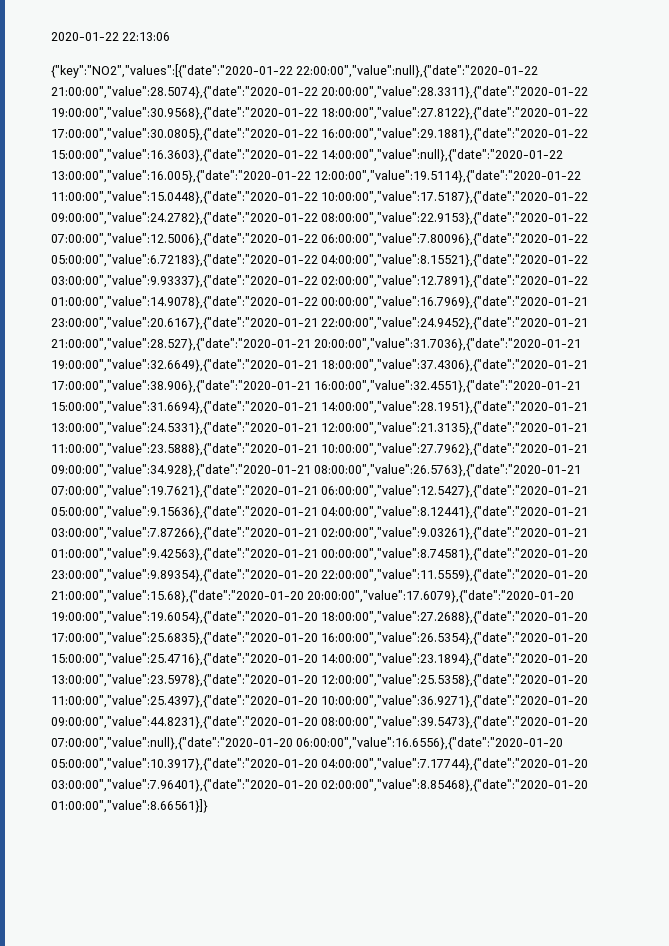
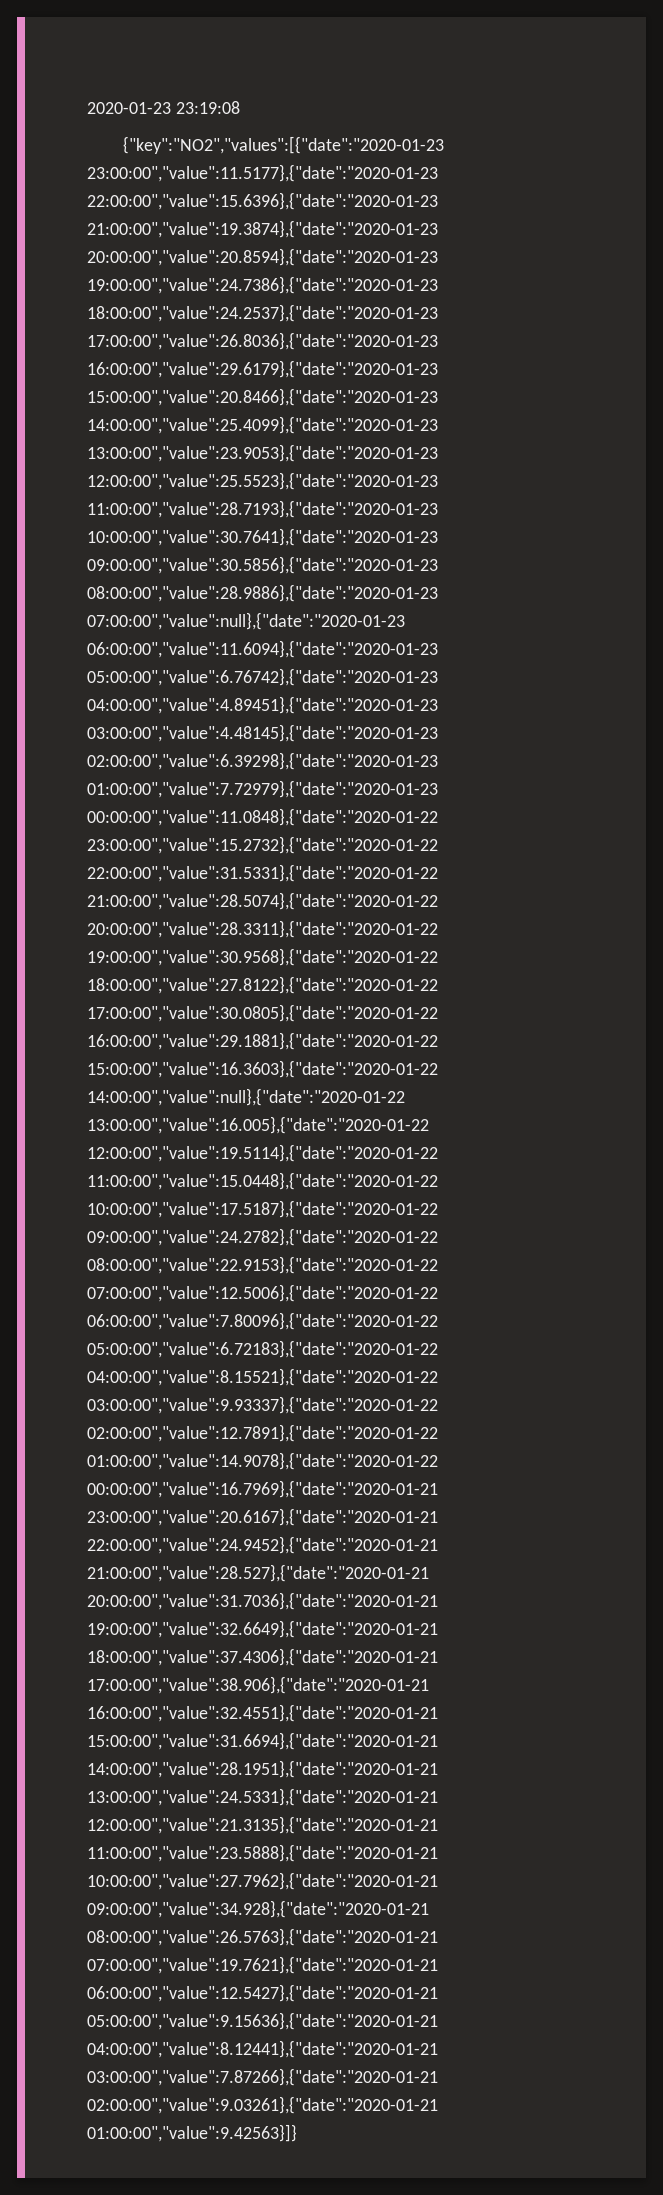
- 2020-01-22 22:13:06
- {"key":"NO2","values":[{"date":"2020-01-22 22:00:00","value":null},{"date":"2020-01-22 21:00:00","value":28.5074},{"date":"2020-01-22 20:00:00","value":28.3311},{"date":"2020-01-22 19:00:00","value":30.9568},{"date":"2020-01-22 18:00:00","value":27.8122},{"date":"2020-01-22 17:00:00","value":30.0805},{"date":"2020-01-22 16:00:00","value":29.1881},{"date":"2020-01-22 15:00:00","value":16.3603},{"date":"2020-01-22 14:00:00","value":null},{"date":"2020-01-22 13:00:00","value":16.005},{"date":"2020-01-22 12:00:00","value":19.5114},{"date":"2020-01-22 11:00:00","value":15.0448},{"date":"2020-01-22 10:00:00","value":17.5187},{"date":"2020-01-22 09:00:00","value":24.2782},{"date":"2020-01-22 08:00:00","value":22.9153},{"date":"2020-01-22 07:00:00","value":12.5006},{"date":"2020-01-22 06:00:00","value":7.80096},{"date":"2020-01-22 05:00:00","value":6.72183},{"date":"2020-01-22 04:00:00","value":8.15521},{"date":"2020-01-22 03:00:00","value":9.93337},{"date":"2020-01-22 02:00:00","value":12.7891},{"date":"2020-01-22 01:00:00","value":14.9078},{"date":"2020-01-22 00:00:00","value":16.7969},{"date":"2020-01-21 23:00:00","value":20.6167},{"date":"2020-01-21 22:00:00","value":24.9452},{"date":"2020-01-21 21:00:00","value":28.527},{"date":"2020-01-21 20:00:00","value":31.7036},{"date":"2020-01-21 19:00:00","value":32.6649},{"date":"2020-01-21 18:00:00","value":37.4306},{"date":"2020-01-21 17:00:00","value":38.906},{"date":"2020-01-21 16:00:00","value":32.4551},{"date":"2020-01-21 15:00:00","value":31.6694},{"date":"2020-01-21 14:00:00","value":28.1951},{"date":"2020-01-21 13:00:00","value":24.5331},{"date":"2020-01-21 12:00:00","value":21.3135},{"date":"2020-01-21 11:00:00","value":23.5888},{"date":"2020-01-21 10:00:00","value":27.7962},{"date":"2020-01-21 09:00:00","value":34.928},{"date":"2020-01-21 08:00:00","value":26.5763},{"date":"2020-01-21 07:00:00","value":19.7621},{"date":"2020-01-21 06:00:00","value":12.5427},{"date":"2020-01-21 05:00:00","value":9.15636},{"date":"2020-01-21 04:00:00","value":8.12441},{"date":"2020-01-21 03:00:00","value":7.87266},{"date":"2020-01-21 02:00:00","value":9.03261},{"date":"2020-01-21 01:00:00","value":9.42563},{"date":"2020-01-21 00:00:00","value":8.74581},{"date":"2020-01-20 23:00:00","value":9.89354},{"date":"2020-01-20 22:00:00","value":11.5559},{"date":"2020-01-20 21:00:00","value":15.68},{"date":"2020-01-20 20:00:00","value":17.6079},{"date":"2020-01-20 19:00:00","value":19.6054},{"date":"2020-01-20 18:00:00","value":27.2688},{"date":"2020-01-20 17:00:00","value":25.6835},{"date":"2020-01-20 16:00:00","value":26.5354},{"date":"2020-01-20 15:00:00","value":25.4716},{"date":"2020-01-20 14:00:00","value":23.1894},{"date":"2020-01-20 13:00:00","value":23.5978},{"date":"2020-01-20 12:00:00","value":25.5358},{"date":"2020-01-20 11:00:00","value":25.4397},{"date":"2020-01-20 10:00:00","value":36.9271},{"date":"2020-01-20 09:00:00","value":44.8231},{"date":"2020-01-20 08:00:00","value":39.5473},{"date":"2020-01-20 07:00:00","value":null},{"date":"2020-01-20 06:00:00","value":16.6556},{"date":"2020-01-20 05:00:00","value":10.3917},{"date":"2020-01-20 04:00:00","value":7.17744},{"date":"2020-01-20 03:00:00","value":7.96401},{"date":"2020-01-20 02:00:00","value":8.85468},{"date":"2020-01-20 01:00:00","value":8.66561}]}
+ 2020-01-23 23:19:08
+ {"key":"NO2","values":[{"date":"2020-01-23 23:00:00","value":11.5177},{"date":"2020-01-23 22:00:00","value":15.6396},{"date":"2020-01-23 21:00:00","value":19.3874},{"date":"2020-01-23 20:00:00","value":20.8594},{"date":"2020-01-23 19:00:00","value":24.7386},{"date":"2020-01-23 18:00:00","value":24.2537},{"date":"2020-01-23 17:00:00","value":26.8036},{"date":"2020-01-23 16:00:00","value":29.6179},{"date":"2020-01-23 15:00:00","value":20.8466},{"date":"2020-01-23 14:00:00","value":25.4099},{"date":"2020-01-23 13:00:00","value":23.9053},{"date":"2020-01-23 12:00:00","value":25.5523},{"date":"2020-01-23 11:00:00","value":28.7193},{"date":"2020-01-23 10:00:00","value":30.7641},{"date":"2020-01-23 09:00:00","value":30.5856},{"date":"2020-01-23 08:00:00","value":28.9886},{"date":"2020-01-23 07:00:00","value":null},{"date":"2020-01-23 06:00:00","value":11.6094},{"date":"2020-01-23 05:00:00","value":6.76742},{"date":"2020-01-23 04:00:00","value":4.89451},{"date":"2020-01-23 03:00:00","value":4.48145},{"date":"2020-01-23 02:00:00","value":6.39298},{"date":"2020-01-23 01:00:00","value":7.72979},{"date":"2020-01-23 00:00:00","value":11.0848},{"date":"2020-01-22 23:00:00","value":15.2732},{"date":"2020-01-22 22:00:00","value":31.5331},{"date":"2020-01-22 21:00:00","value":28.5074},{"date":"2020-01-22 20:00:00","value":28.3311},{"date":"2020-01-22 19:00:00","value":30.9568},{"date":"2020-01-22 18:00:00","value":27.8122},{"date":"2020-01-22 17:00:00","value":30.0805},{"date":"2020-01-22 16:00:00","value":29.1881},{"date":"2020-01-22 15:00:00","value":16.3603},{"date":"2020-01-22 14:00:00","value":null},{"date":"2020-01-22 13:00:00","value":16.005},{"date":"2020-01-22 12:00:00","value":19.5114},{"date":"2020-01-22 11:00:00","value":15.0448},{"date":"2020-01-22 10:00:00","value":17.5187},{"date":"2020-01-22 09:00:00","value":24.2782},{"date":"2020-01-22 08:00:00","value":22.9153},{"date":"2020-01-22 07:00:00","value":12.5006},{"date":"2020-01-22 06:00:00","value":7.80096},{"date":"2020-01-22 05:00:00","value":6.72183},{"date":"2020-01-22 04:00:00","value":8.15521},{"date":"2020-01-22 03:00:00","value":9.93337},{"date":"2020-01-22 02:00:00","value":12.7891},{"date":"2020-01-22 01:00:00","value":14.9078},{"date":"2020-01-22 00:00:00","value":16.7969},{"date":"2020-01-21 23:00:00","value":20.6167},{"date":"2020-01-21 22:00:00","value":24.9452},{"date":"2020-01-21 21:00:00","value":28.527},{"date":"2020-01-21 20:00:00","value":31.7036},{"date":"2020-01-21 19:00:00","value":32.6649},{"date":"2020-01-21 18:00:00","value":37.4306},{"date":"2020-01-21 17:00:00","value":38.906},{"date":"2020-01-21 16:00:00","value":32.4551},{"date":"2020-01-21 15:00:00","value":31.6694},{"date":"2020-01-21 14:00:00","value":28.1951},{"date":"2020-01-21 13:00:00","value":24.5331},{"date":"2020-01-21 12:00:00","value":21.3135},{"date":"2020-01-21 11:00:00","value":23.5888},{"date":"2020-01-21 10:00:00","value":27.7962},{"date":"2020-01-21 09:00:00","value":34.928},{"date":"2020-01-21 08:00:00","value":26.5763},{"date":"2020-01-21 07:00:00","value":19.7621},{"date":"2020-01-21 06:00:00","value":12.5427},{"date":"2020-01-21 05:00:00","value":9.15636},{"date":"2020-01-21 04:00:00","value":8.12441},{"date":"2020-01-21 03:00:00","value":7.87266},{"date":"2020-01-21 02:00:00","value":9.03261},{"date":"2020-01-21 01:00:00","value":9.42563}]}

